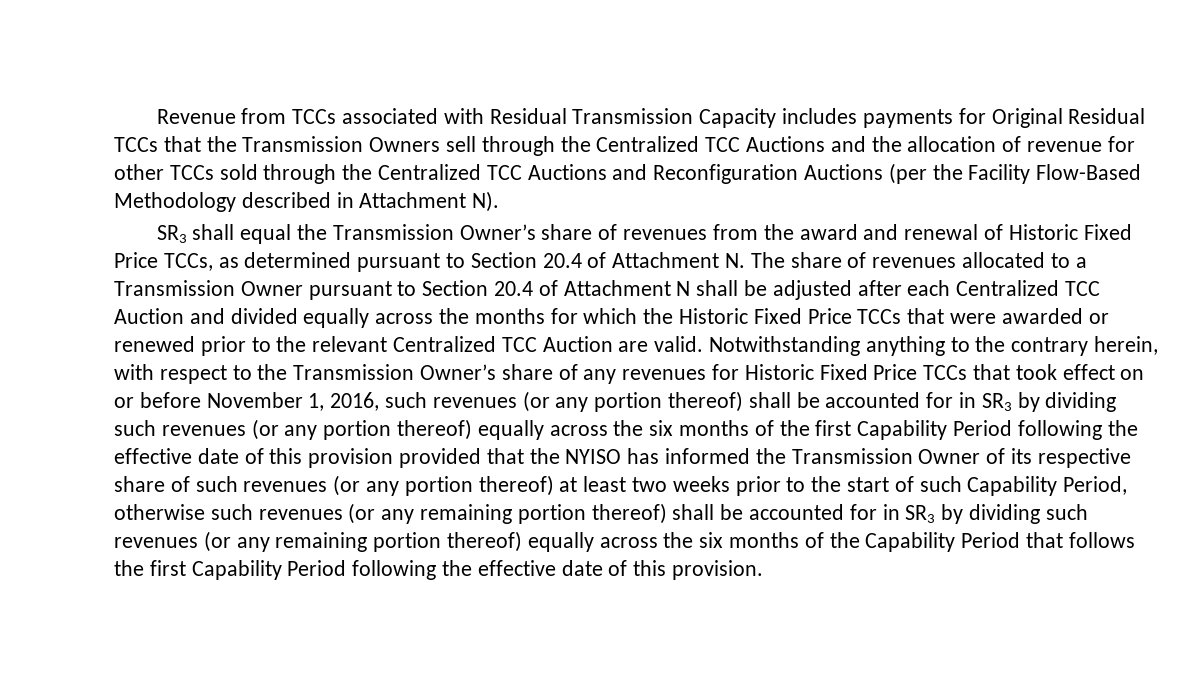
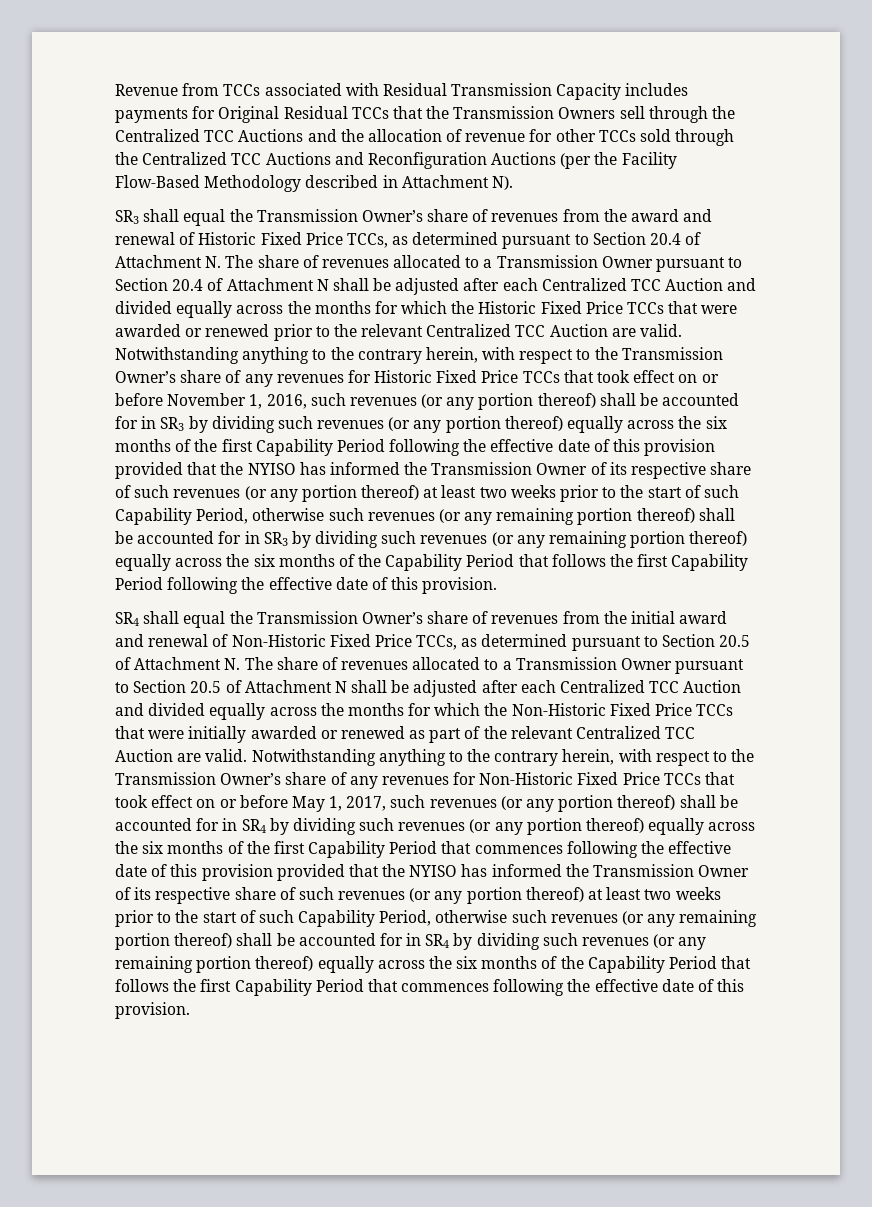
+ SR4 shall equal the Transmission Owner’s share of revenues from the initial award and renewal of Non-Historic Fixed Price TCCs, as determined pursuant to Section 20.5 of Attachment N. The share of revenues allocated to a Transmission Owner pursuant to Section 20.5 of Attachment N shall be adjusted after each Centralized TCC Auction and divided equally across the months for which the Non-Historic Fixed Price TCCs that were initially awarded or renewed as part of the relevant Centralized TCC Auction are valid. Notwithstanding anything to the contrary herein, with respect to the Transmission Owner’s share of any revenues for Non-Historic Fixed Price TCCs that took effect on or before May 1, 2017, such revenues (or any portion thereof) shall be accounted for in SR4 by dividing such revenues (or any portion thereof) equally across the six months of the first Capability Period that commences following the effective date of this provision provided that the NYISO has informed the Transmission Owner of its respective share of such revenues (or any portion thereof) at least two weeks prior to the start of such Capability Period, otherwise such revenues (or any remaining portion thereof) shall be accounted for in SR4 by dividing such revenues (or any remaining portion thereof) equally across the six months of the Capability Period that follows the first Capability Period that commences following the effective date of this provision.

